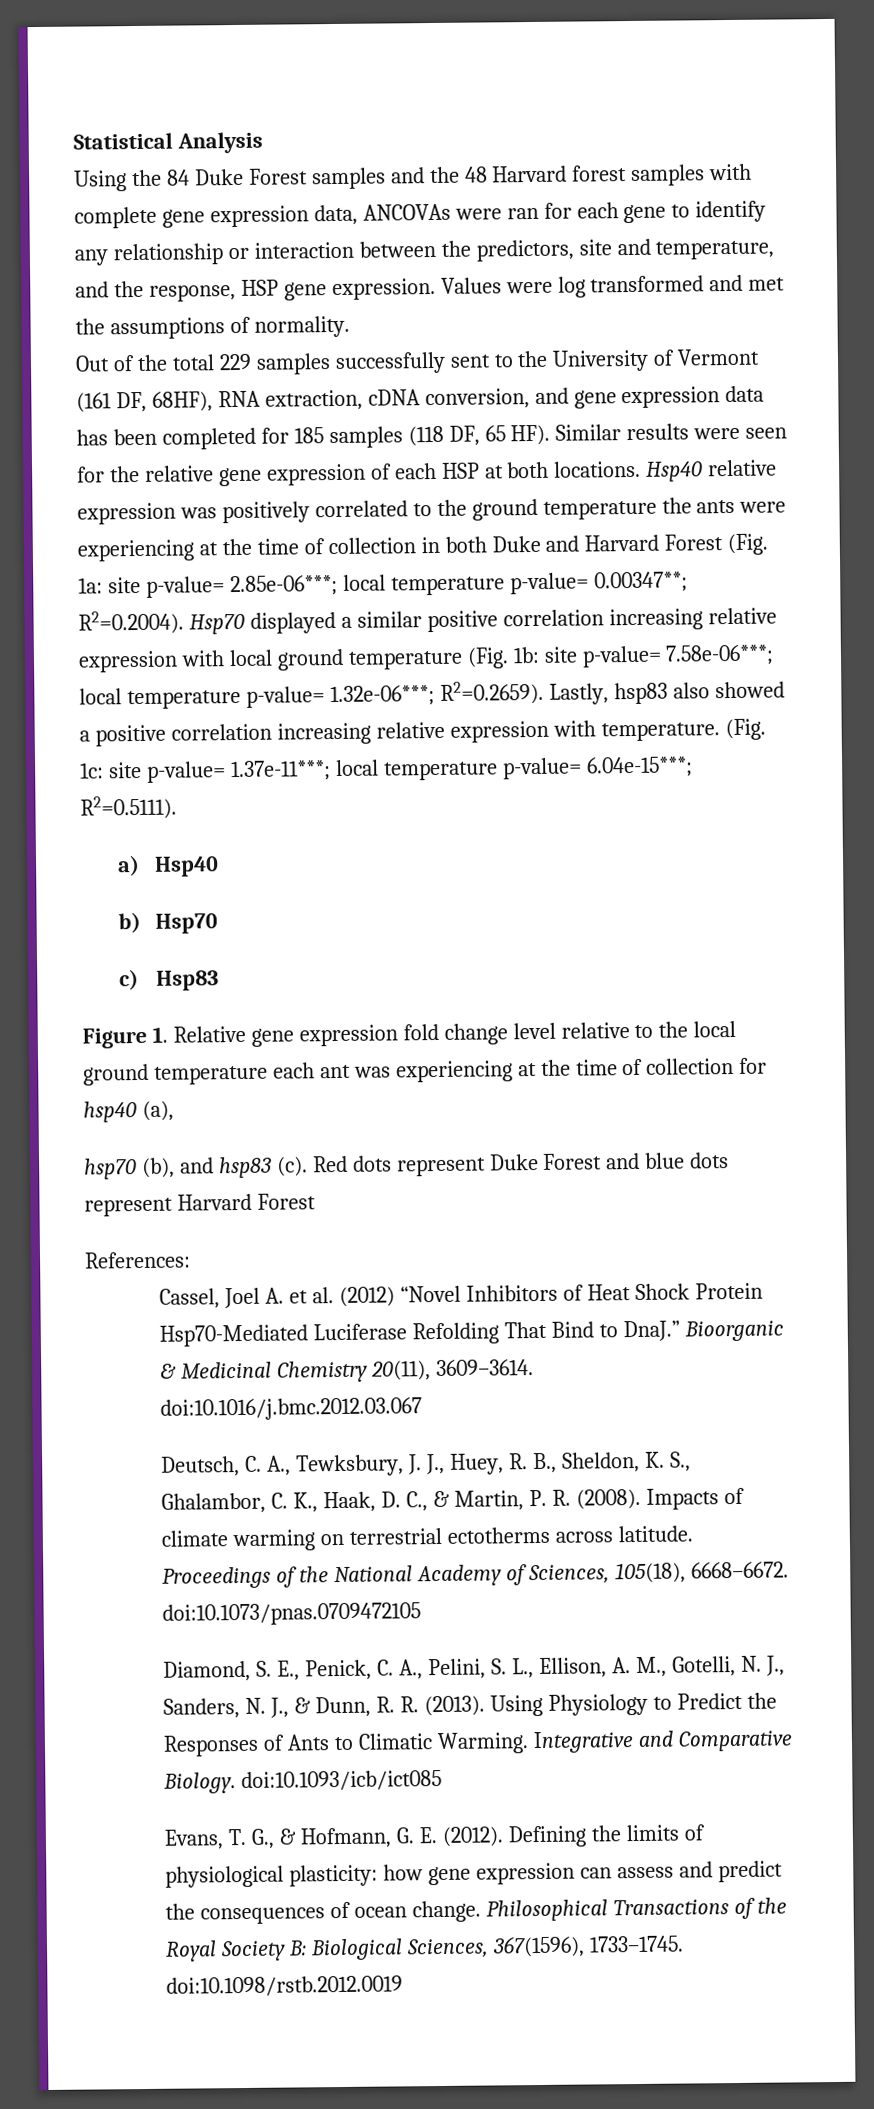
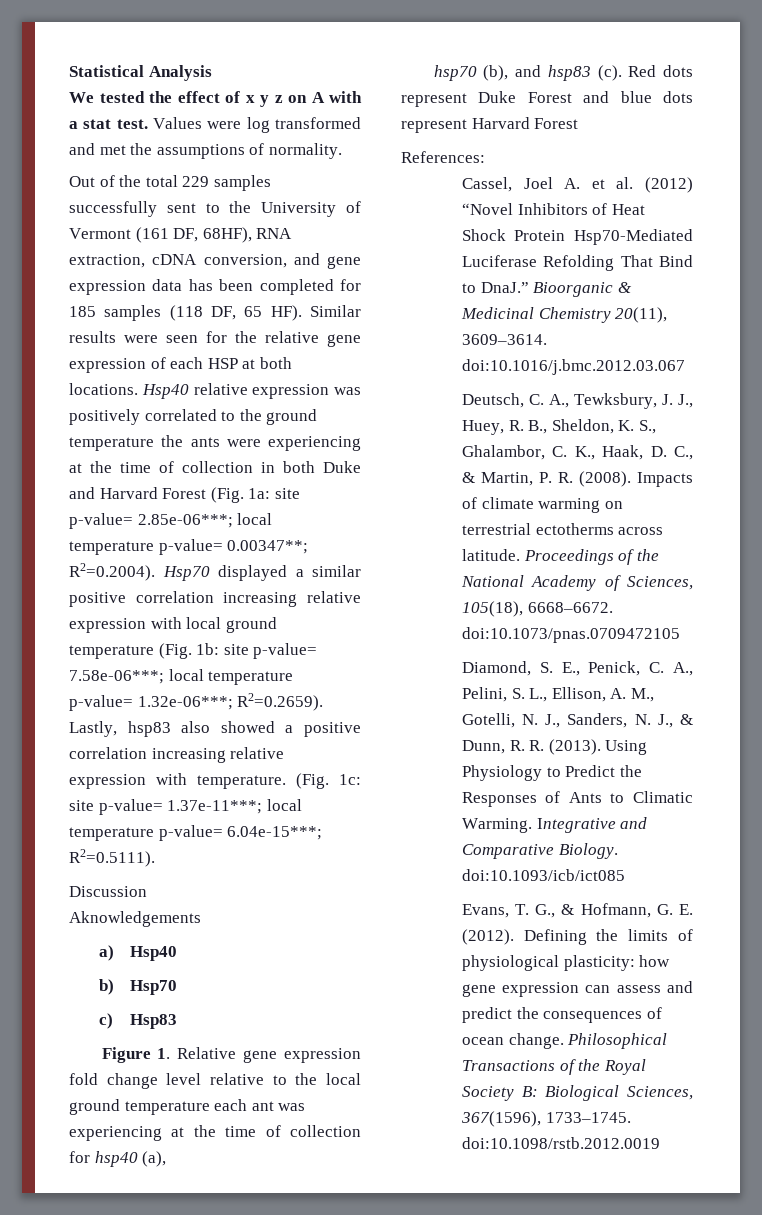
- Using the 84 Duke Forest samples and the 48 Harvard forest samples with complete gene expression data, ANCOVAs were ran for each gene to identify any relationship or interaction between the predictors, site and temperature, and the response, HSP gene expression.
+ We tested the effect of x y z on A with a stat test.
+ Discussion
+ Aknowledgements

